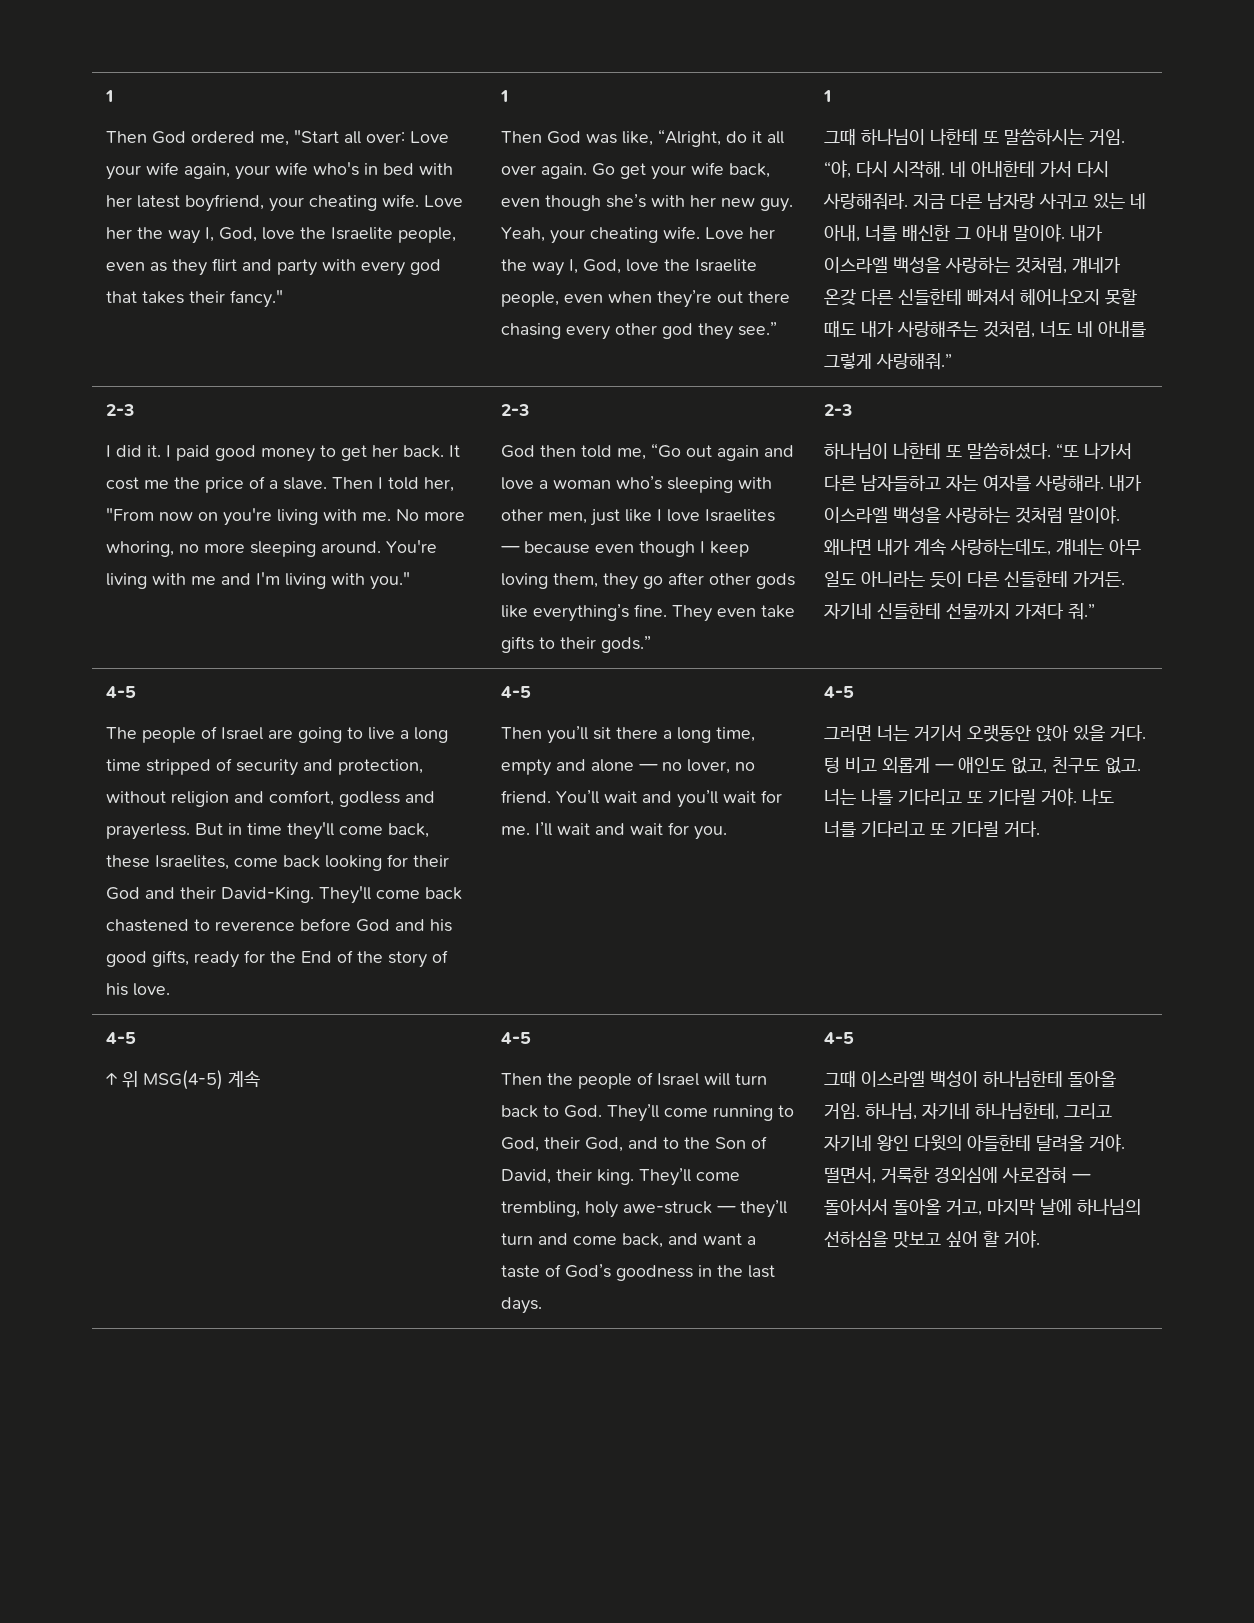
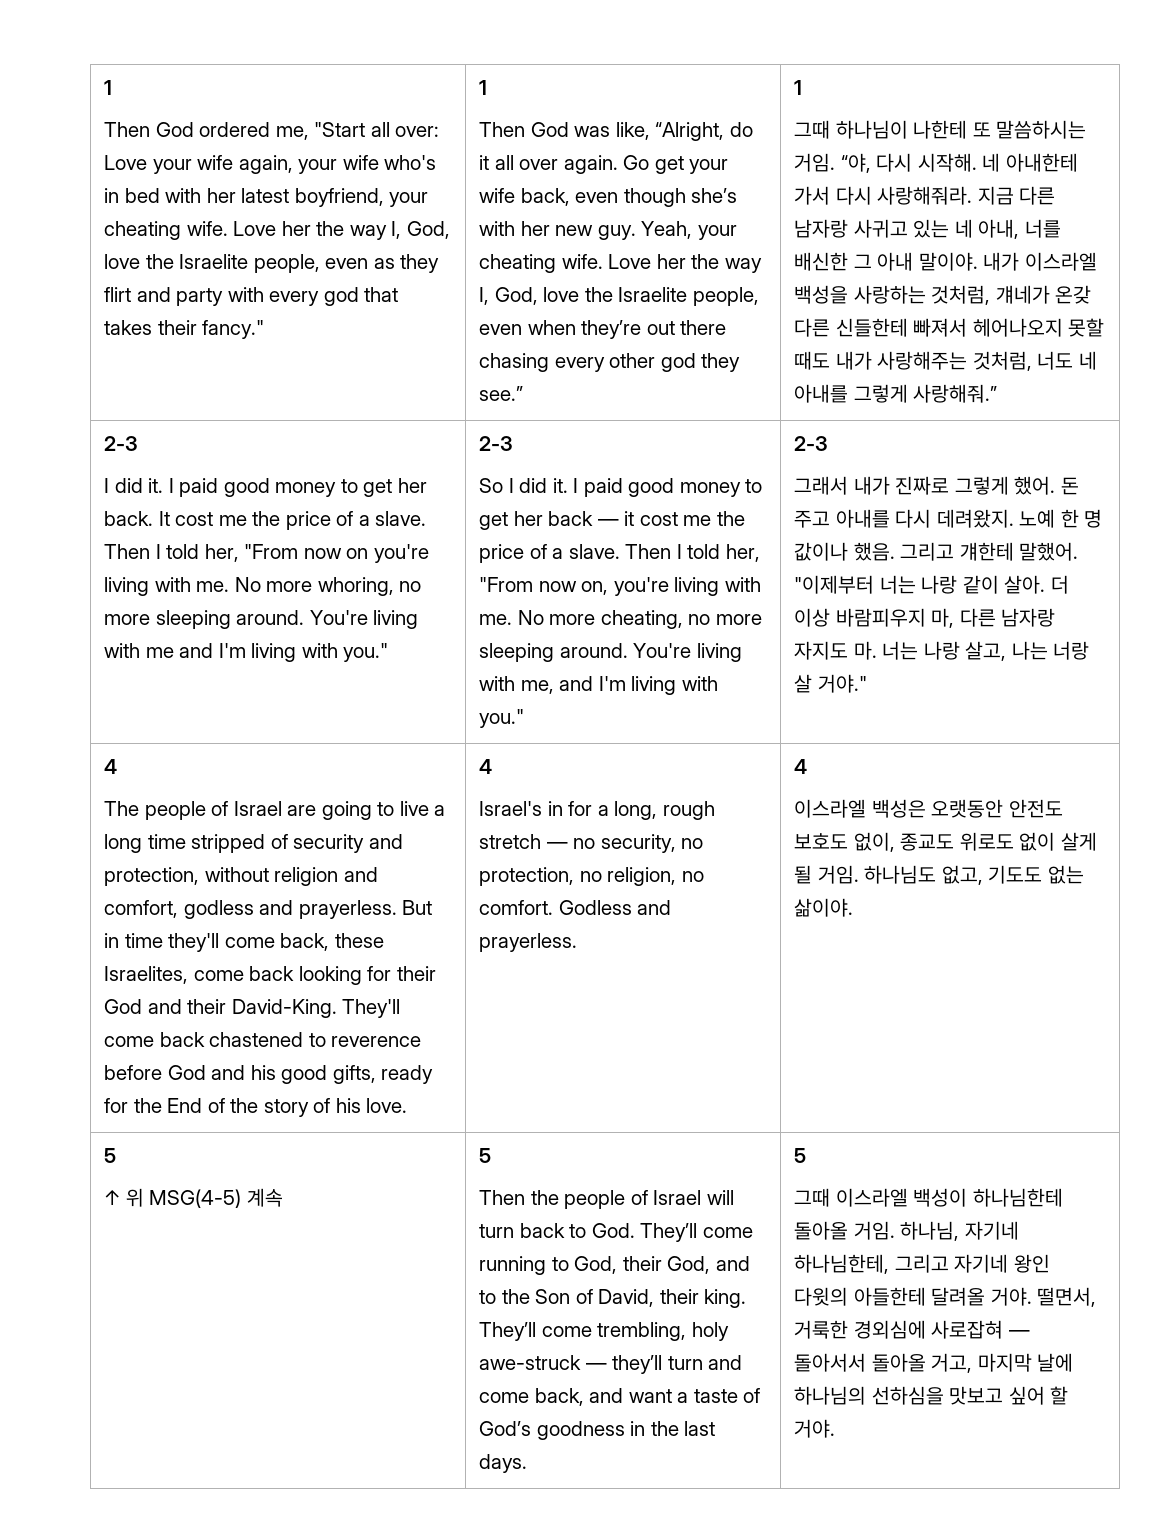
- God then told me, “Go out again and love a woman who’s sleeping with other men, just like I love Israelites — because even though I keep loving them, they go after other gods like everything’s fine. They even take gifts to their gods.” | 2-3
- 하나님이 나한테 또 말씀하셨다. “또 나가서 다른 남자들하고 자는 여자를 사랑해라. 내가 이스라엘 백성을 사랑하는 것처럼 말이야. 왜냐면 내가 계속 사랑하는데도, 걔네는 아무 일도 아니라는 듯이 다른 신들한테 가거든. 자기네 신들한테 선물까지 가져다 줘.”
- 4-5
+ So I did it. I paid good money to get her back — it cost me the price of a slave. Then I told her, "From now on, you're living with me. No more cheating, no more sleeping around. You're living with me, and I'm living with you." | 2-3
+ 그래서 내가 진짜로 그렇게 했어. 돈 주고 아내를 다시 데려왔지. 노예 한 명 값이나 했음. 그리고 걔한테 말했어. "이제부터 너는 나랑 같이 살아. 더 이상 바람피우지 마, 다른 남자랑 자지도 마. 너는 나랑 살고, 나는 너랑 살 거야."
+ 4
- They'll come back chastened to reverence before God and his good gifts, ready for the End of the story of his love. | 4-5
- Then you’ll sit there a long time, empty and alone — no lover, no friend. You’ll wait and you’ll wait for me. I’ll wait and wait for you. | 4-5
- 그러면 너는 거기서 오랫동안 앉아 있을 거다. 텅 비고 외롭게 — 애인도 없고, 친구도 없고. 너는 나를 기다리고 또 기다릴 거야. 나도 너를 기다리고 또 기다릴 거다.
- 4-5
+ They'll come back chastened to reverence before God and his good gifts, ready for the End of the story of his love. | 4
+ Israel's in for a long, rough stretch — no security, no protection, no religion, no comfort. Godless and prayerless. | 4
+ 이스라엘 백성은 오랫동안 안전도 보호도 없이, 종교도 위로도 없이 살게 될 거임. 하나님도 없고, 기도도 없는 삶이야.
+ 5
- ↑ 위 MSG(4-5) 계속 | 4-5
+ ↑ 위 MSG(4-5) 계속 | 5
- They’ll come trembling, holy awe-struck — they’ll turn and come back, and want a taste of God’s goodness in the last days. | 4-5
+ They’ll come trembling, holy awe-struck — they’ll turn and come back, and want a taste of God’s goodness in the last days. | 5

